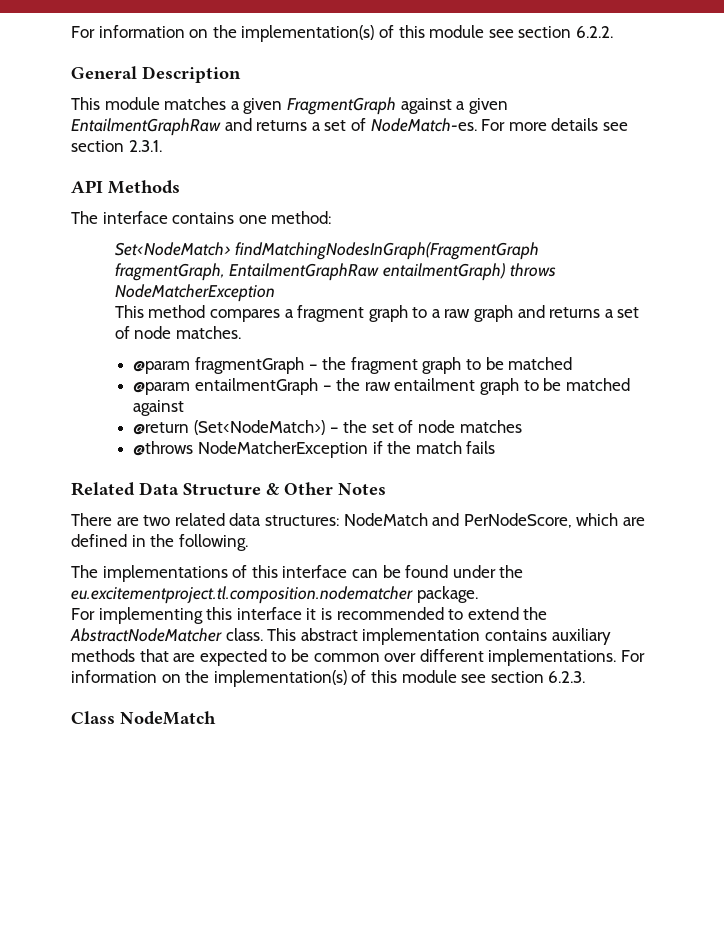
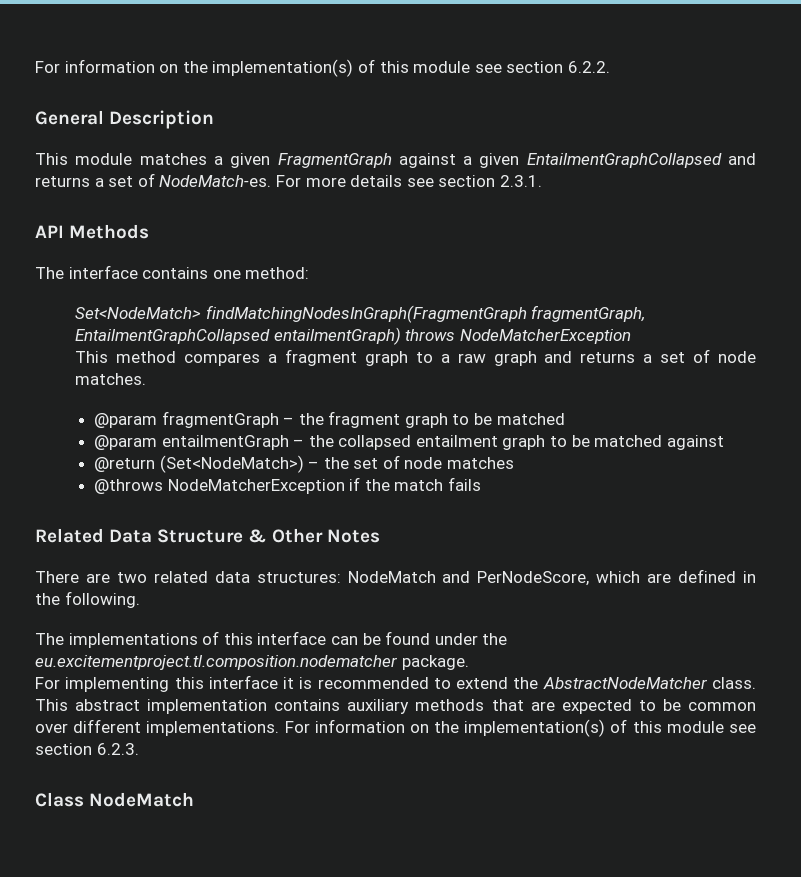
- This module matches a given FragmentGraph against a given EntailmentGraphRaw and returns a set of NodeMatch-es.
+ This module matches a given FragmentGraph against a given EntailmentGraphCollapsed and returns a set of NodeMatch-es.
- Set<NodeMatch> findMatchingNodesInGraph(FragmentGraph fragmentGraph, EntailmentGraphRaw entailmentGraph) throws NodeMatcherException
+ Set<NodeMatch> findMatchingNodesInGraph(FragmentGraph fragmentGraph, EntailmentGraphCollapsed entailmentGraph) throws NodeMatcherException
- @param entailmentGraph – the raw entailment graph to be matched against
+ @param entailmentGraph – the collapsed entailment graph to be matched against

